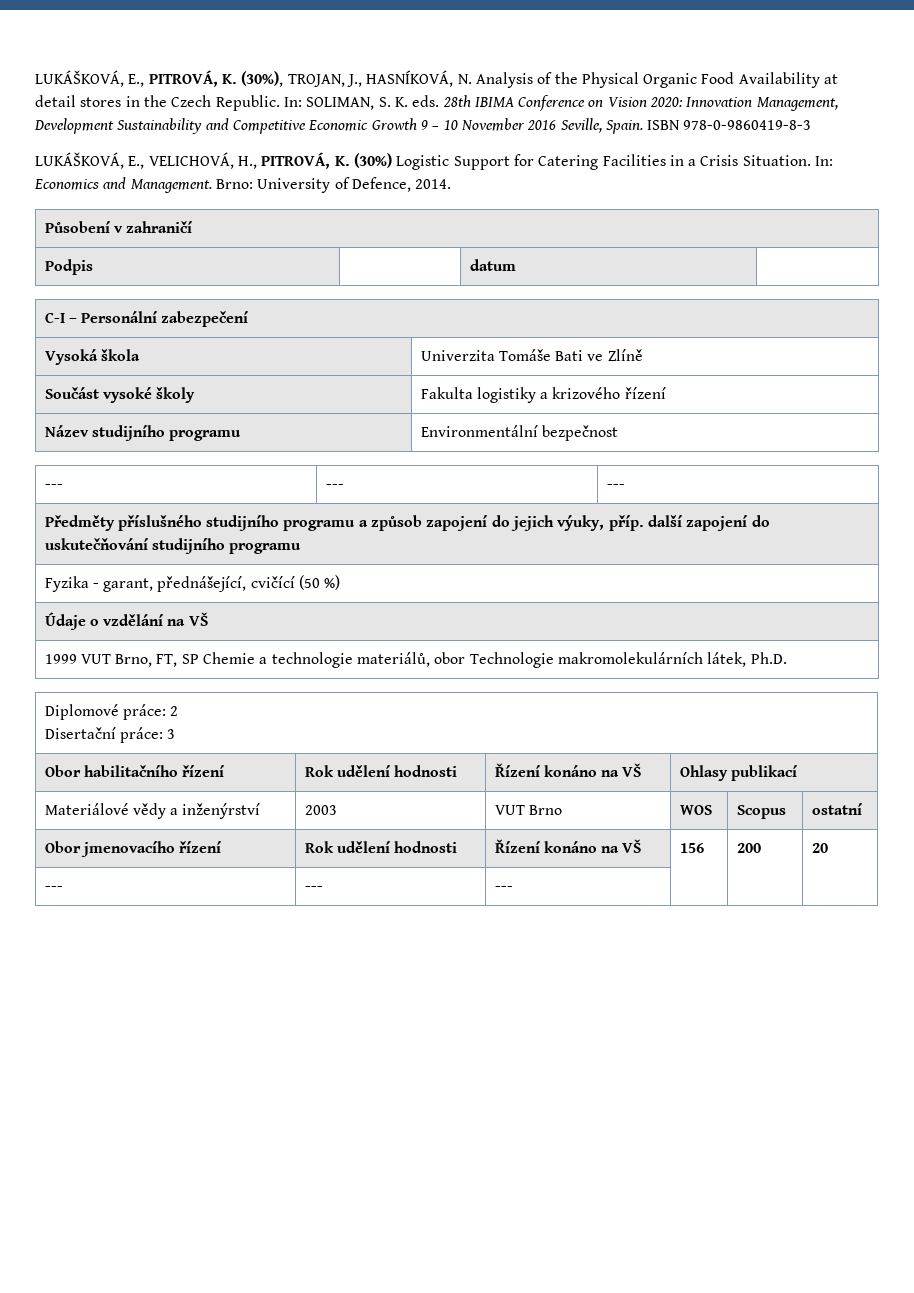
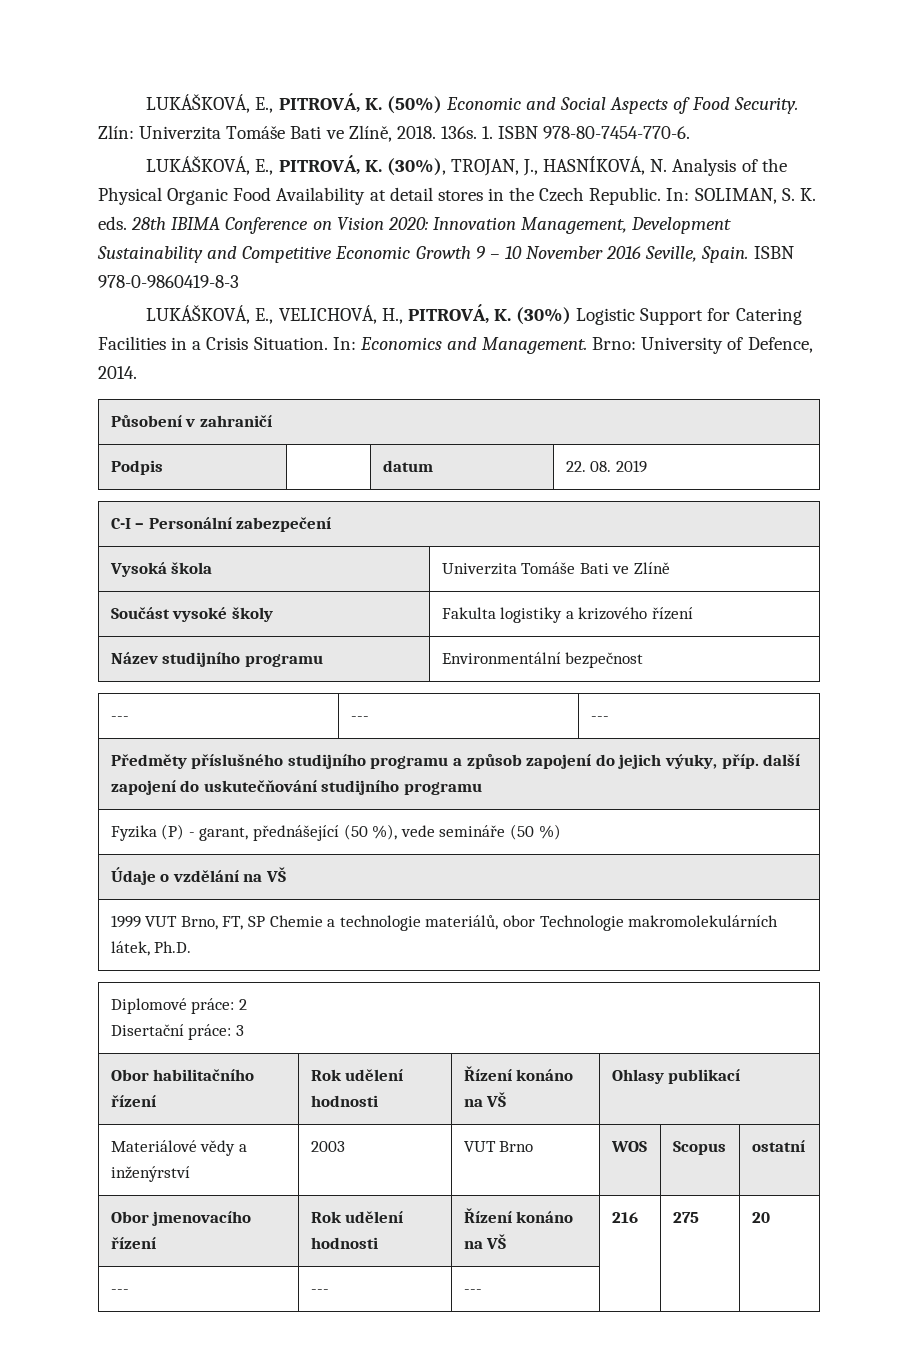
+ LUKÁŠKOVÁ, E., PITROVÁ, K. (50%) Economic and Social Aspects of Food Security. Zlín: Univerzita Tomáše Bati ve Zlíně, 2018. 136s. 1. ISBN 978-80-7454-770-6.
- Podpis | | datum |
+ Podpis | | datum | 22. 08. 2019
- Fyzika - garant, přednášející, cvičící (50 %)
+ Fyzika (P) - garant, přednášející (50 %), vede semináře (50 %)
- Obor jmenovacího řízení | Rok udělení hodnosti | Řízení konáno na VŠ | 156 | 200 | 20
+ Obor jmenovacího řízení | Rok udělení hodnosti | Řízení konáno na VŠ | 216 | 275 | 20

